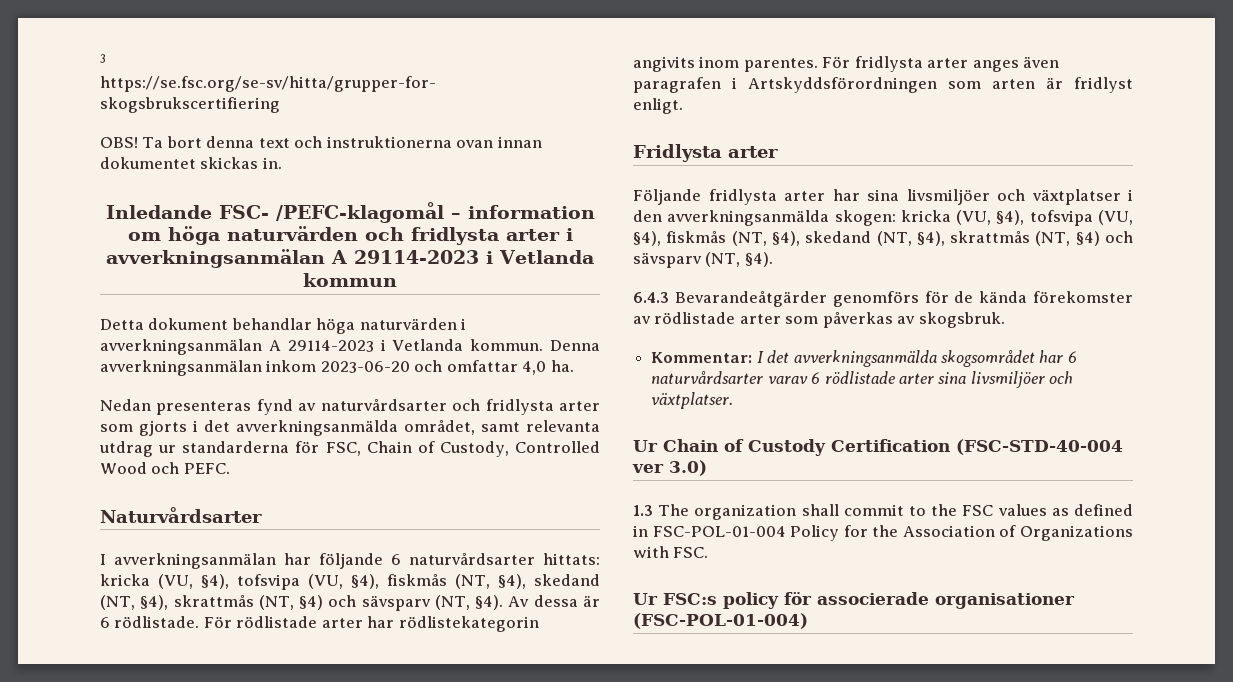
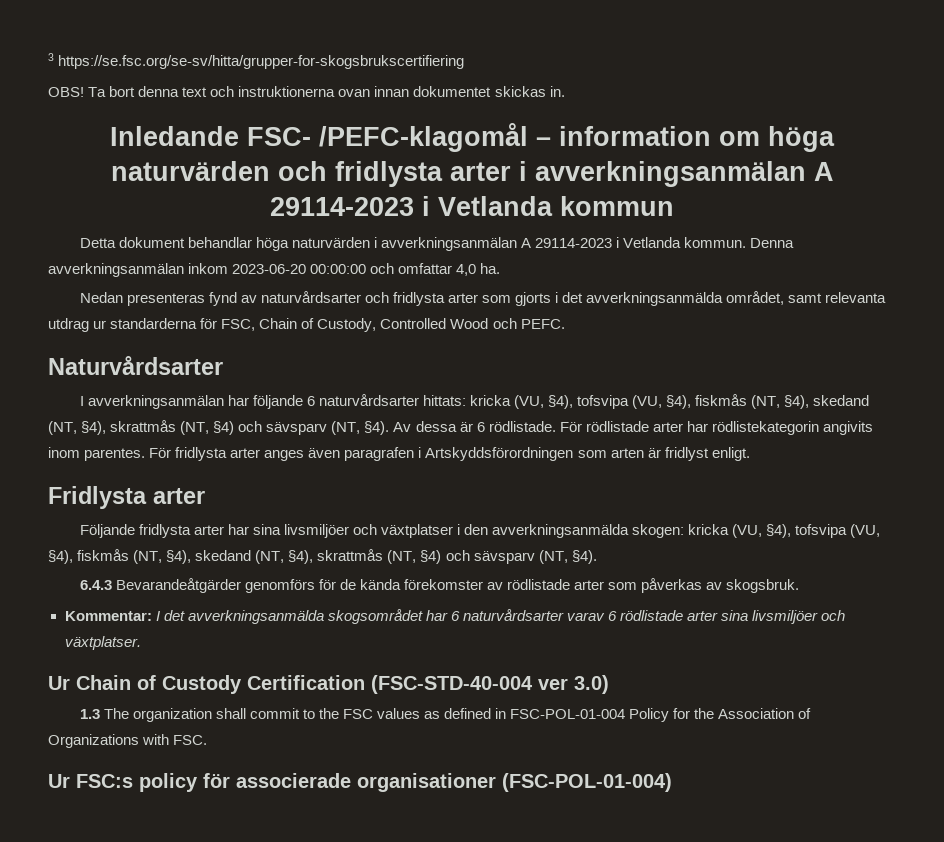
- Denna avverkningsanmälan inkom 2023-06-20 och omfattar 4,0 ha.
+ Denna avverkningsanmälan inkom 2023-06-20 00:00:00 och omfattar 4,0 ha.

